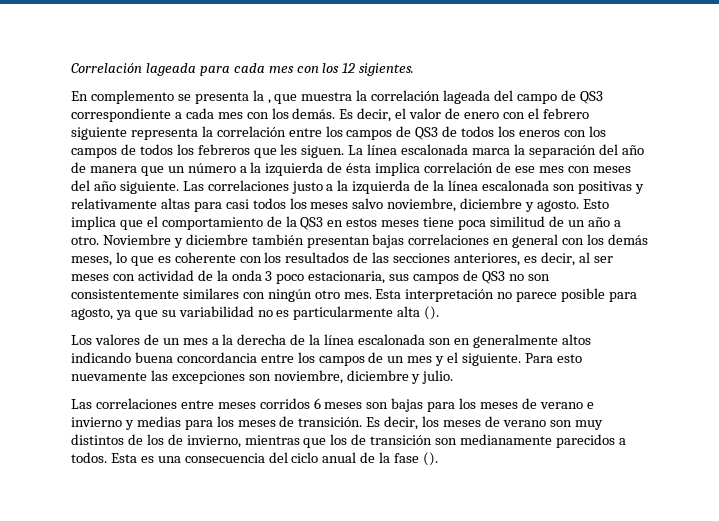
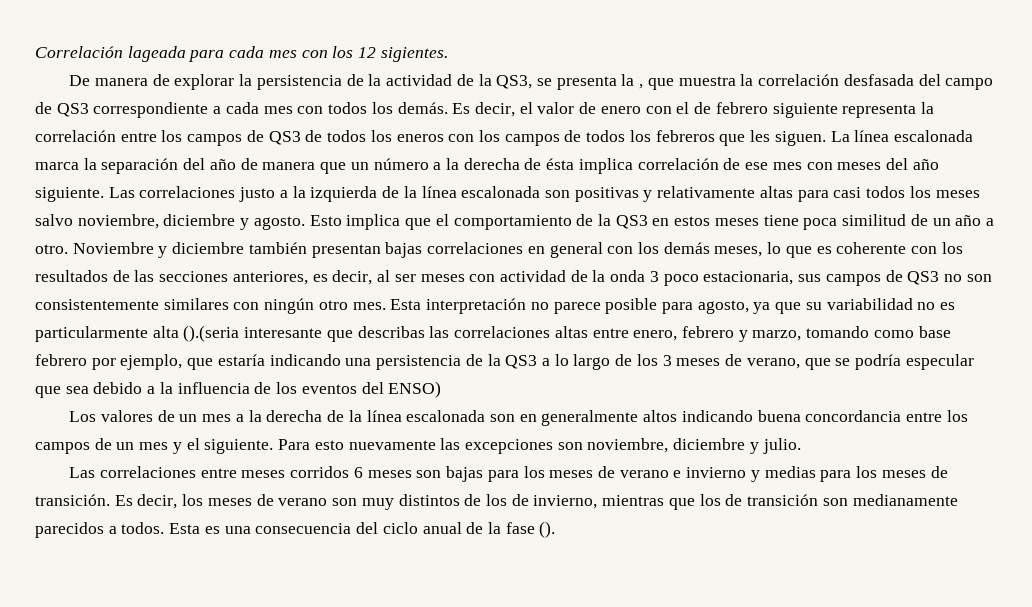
- En complemento se presenta la , que muestra la correlación lageada del campo de QS3 correspondiente a cada mes con los demás.
+ De manera de explorar la persistencia de la actividad de la QS3, se presenta la , que muestra la correlación desfasada del campo de QS3 correspondiente a cada mes con todos los demás.
- Es decir, el valor de enero con el febrero siguiente representa la correlación entre los campos de QS3 de todos los eneros con los campos de todos los febreros que les siguen.
+ Es decir, el valor de enero con el de febrero siguiente representa la correlación entre los campos de QS3 de todos los eneros con los campos de todos los febreros que les siguen.
- La línea escalonada marca la separación del año de manera que un número a la izquierda de ésta implica correlación de ese mes con meses del año siguiente.
+ La línea escalonada marca la separación del año de manera que un número a la derecha de ésta implica correlación de ese mes con meses del año siguiente.
- Esta interpretación no parece posible para agosto, ya que su variabilidad no es particularmente alta ().
+ Esta interpretación no parece posible para agosto, ya que su variabilidad no es particularmente alta ().(seria interesante que describas las correlaciones altas entre enero, febrero y marzo, tomando como base febrero por ejemplo, que estaría indicando una persistencia de la QS3 a lo largo de los 3 meses de verano, que se podría especular que sea debido a la influencia de los eventos del ENSO)

